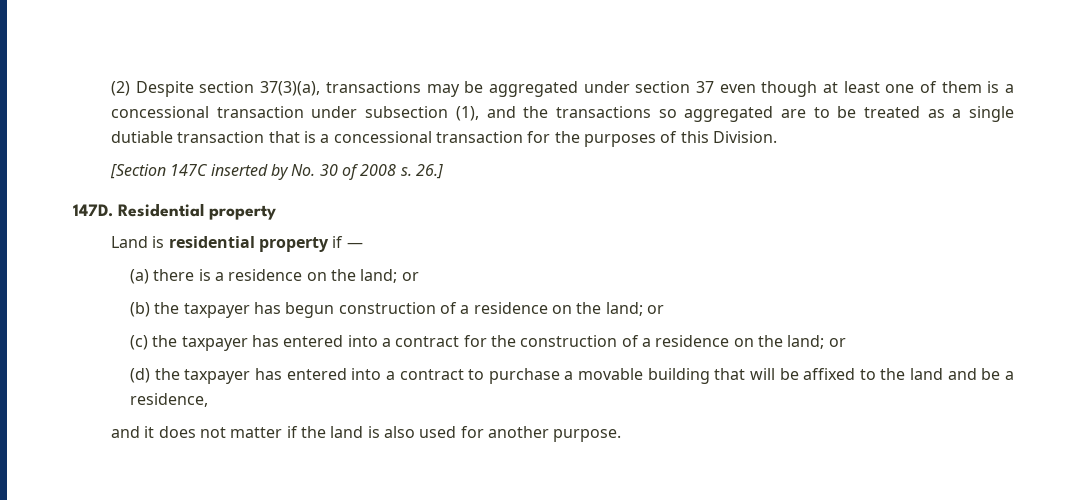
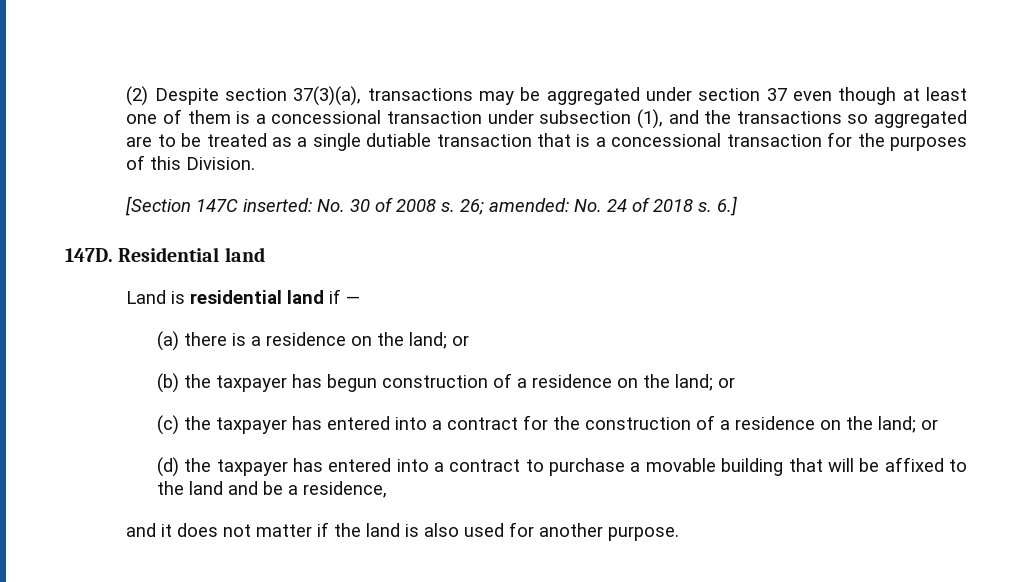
- [Section 147C inserted by No. 30 of 2008 s.
+ [Section 147C inserted: No. 30 of 2008 s.
- 26.]
+ 26; amended: No. 24 of 2018 s. 6.]
- Residential property
+ Residential land
- Land is residential property if —
+ Land is residential land if —

